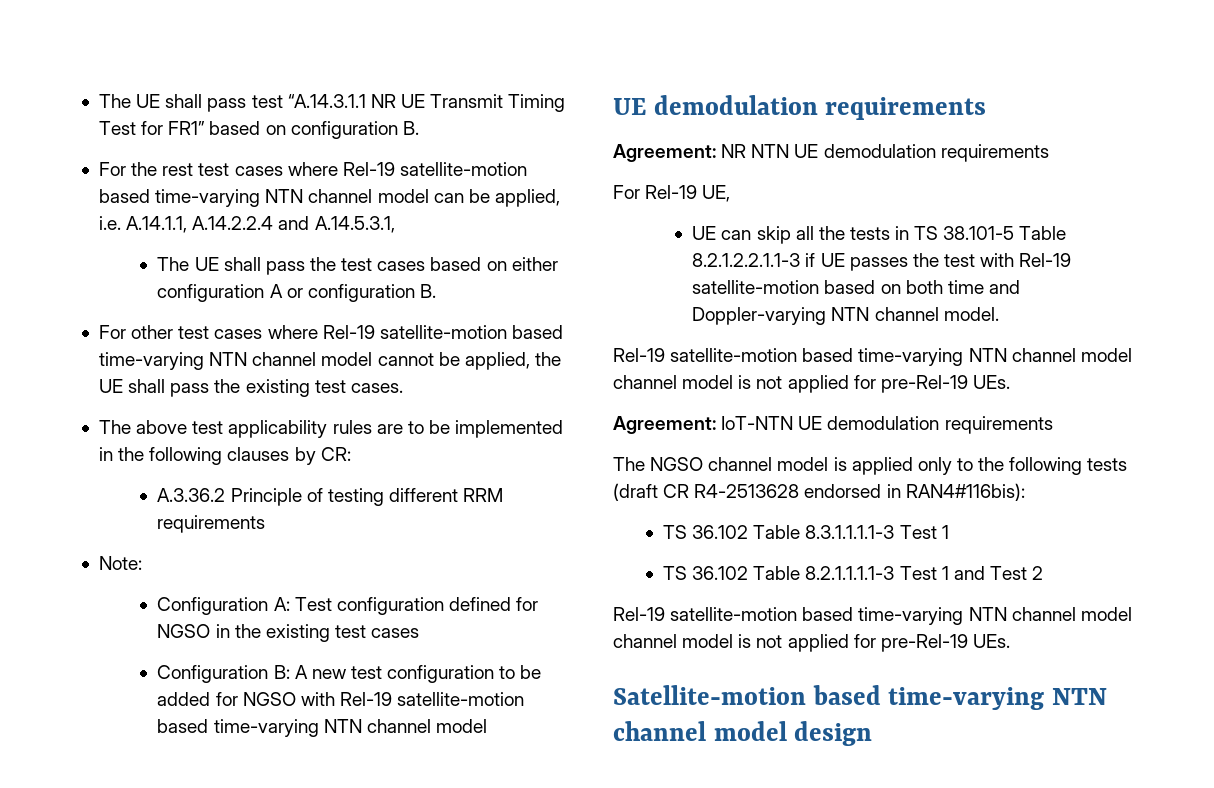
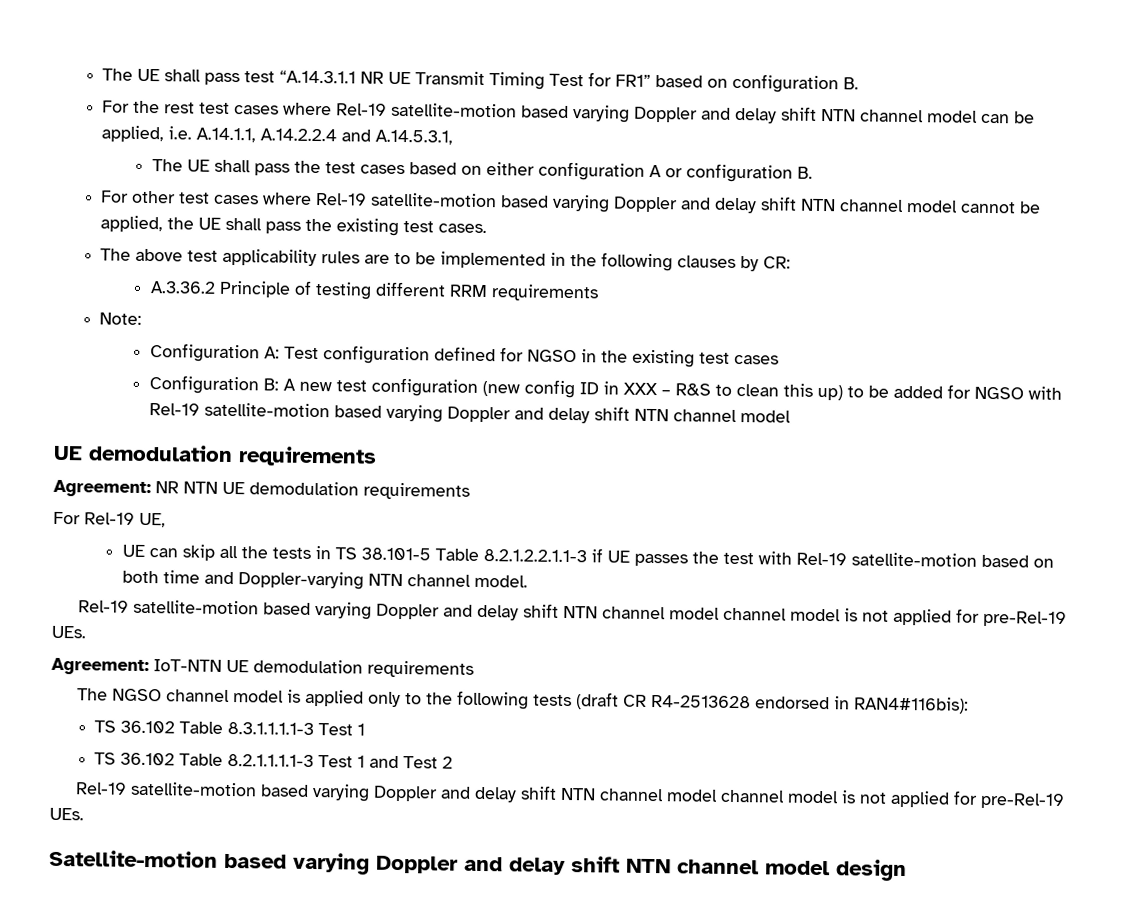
- For the rest test cases where Rel-19 satellite-motion based time-varying NTN channel model can be applied, i.e. A.14.1.1, A.14.2.2.4 and A.14.5.3.1,
+ For the rest test cases where Rel-19 satellite-motion based varying Doppler and delay shift NTN channel model can be applied, i.e. A.14.1.1, A.14.2.2.4 and A.14.5.3.1,
- For other test cases where Rel-19 satellite-motion based time-varying NTN channel model cannot be applied, the UE shall pass the existing test cases.
+ For other test cases where Rel-19 satellite-motion based varying Doppler and delay shift NTN channel model cannot be applied, the UE shall pass the existing test cases.
- Configuration B: A new test configuration to be added for NGSO with Rel-19 satellite-motion based time-varying NTN channel model
+ Configuration B: A new test configuration (new config ID in XXX – R&S to clean this up) to be added for NGSO with Rel-19 satellite-motion based varying Doppler and delay shift NTN channel model
  UE can skip all the tests in TS 38.101-5 Table 8.2.1.2.2.1.1-3 if UE passes the test with Rel-19 satellite-motion based on both time and Doppler-varying NTN channel model.
- Rel-19 satellite-motion based time-varying NTN channel model channel model is not applied for pre-Rel-19 UEs.
+ Rel-19 satellite-motion based varying Doppler and delay shift NTN channel model channel model is not applied for pre-Rel-19 UEs.
  TS 36.102 Table 8.2.1.1.1.1-3 Test 1 and Test 2
- Rel-19 satellite-motion based time-varying NTN channel model channel model is not applied for pre-Rel-19 UEs.
+ Rel-19 satellite-motion based varying Doppler and delay shift NTN channel model channel model is not applied for pre-Rel-19 UEs.
- Satellite-motion based time-varying NTN channel model design
+ Satellite-motion based varying Doppler and delay shift NTN channel model design

